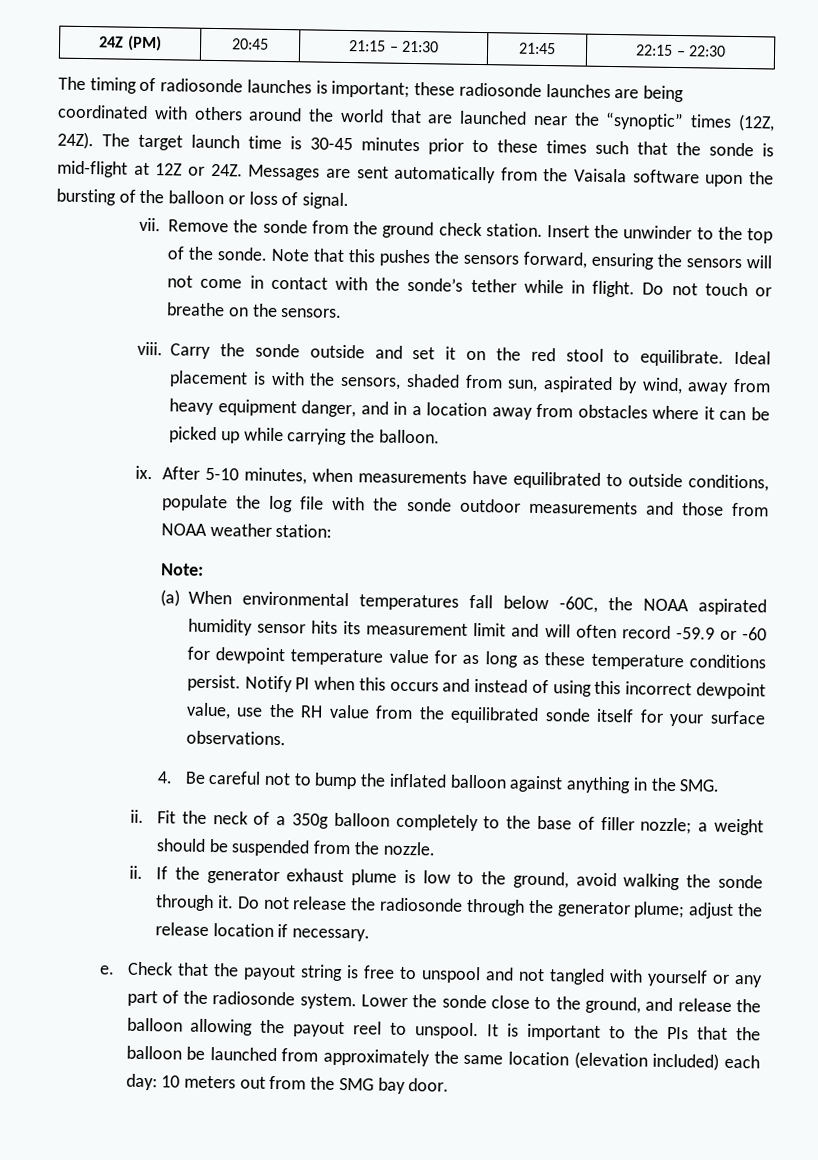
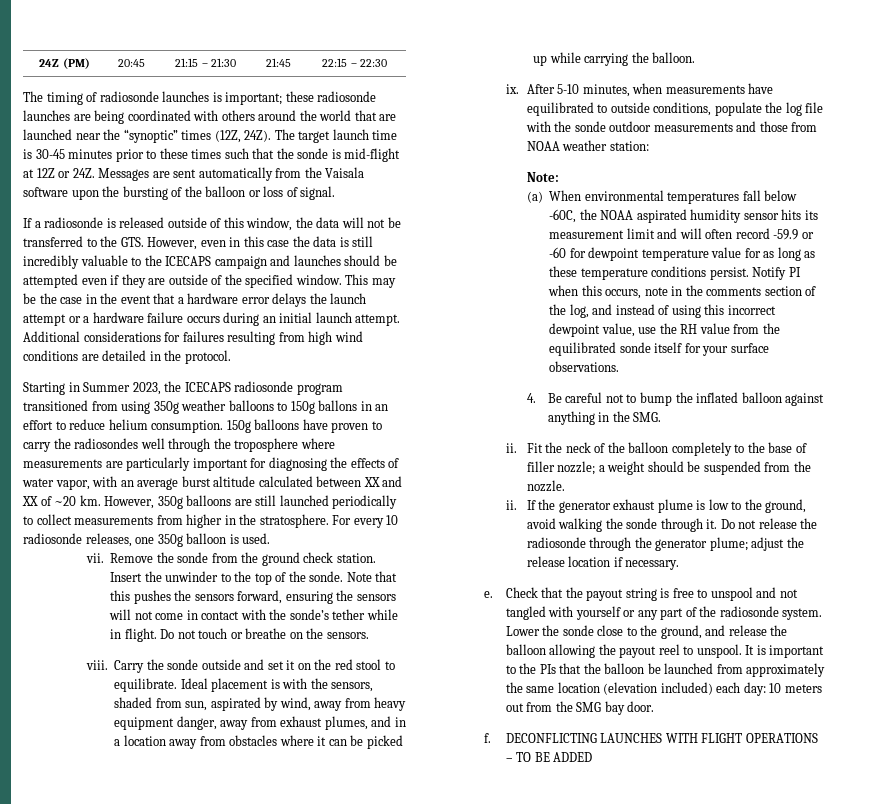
+ If a radiosonde is released outside of this window, the data will not be transferred to the GTS. However, even in this case the data is still incredibly valuable to the ICECAPS campaign and launches should be attempted even if they are outside of the specified window. This may be the case in the event that a hardware error delays the launch attempt or a hardware failure occurs during an initial launch attempt. Additional considerations for failures resulting from high wind conditions are detailed in the protocol.
+ Starting in Summer 2023, the ICECAPS radiosonde program transitioned from using 350g weather balloons to 150g ballons in an effort to reduce helium consumption. 150g balloons have proven to carry the radiosondes well through the troposphere where measurements are particularly important for diagnosing the effects of water vapor, with an average burst altitude calculated between XX and XX of ~20 km. However, 350g balloons are still launched periodically to collect measurements from higher in the stratosphere. For every 10 radiosonde releases, one 350g balloon is used.
- Ideal placement is with the sensors, shaded from sun, aspirated by wind, away from heavy equipment danger, and in a location away from obstacles where it can be picked up while carrying the balloon.
+ Ideal placement is with the sensors, shaded from sun, aspirated by wind, away from heavy equipment danger, away from exhaust plumes, and in a location away from obstacles where it can be picked up while carrying the balloon.
- Notify PI when this occurs and instead of using this incorrect dewpoint value, use the RH value from the equilibrated sonde itself for your surface observations.
+ Notify PI when this occurs, note in the comments section of the log, and instead of using this incorrect dewpoint value, use the RH value from the equilibrated sonde itself for your surface observations.
- Fit the neck of a 350g balloon completely to the base of filler nozzle; a weight should be suspended from the nozzle.
+ Fit the neck of the balloon completely to the base of filler nozzle; a weight should be suspended from the nozzle.
+ f. DECONFLICTING LAUNCHES WITH FLIGHT OPERATIONS – TO BE ADDED

